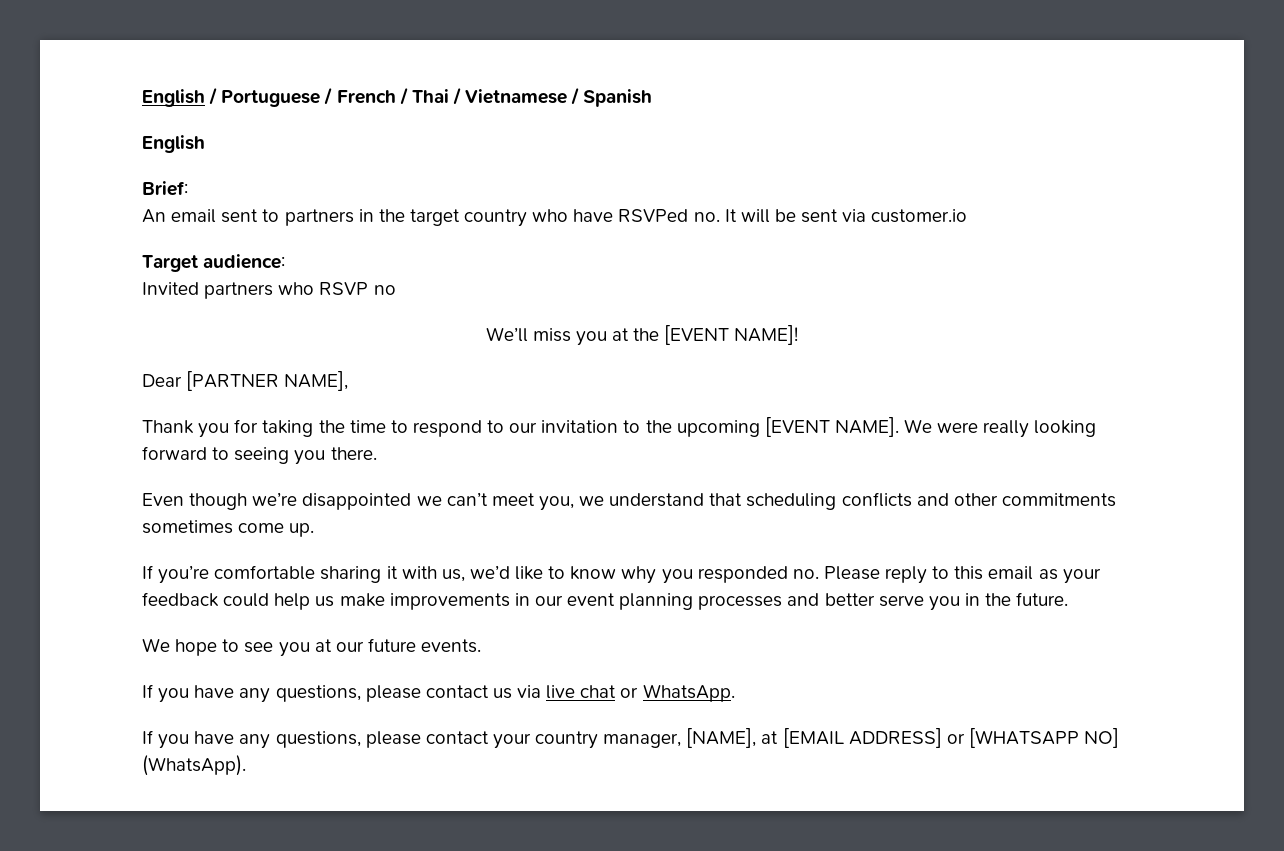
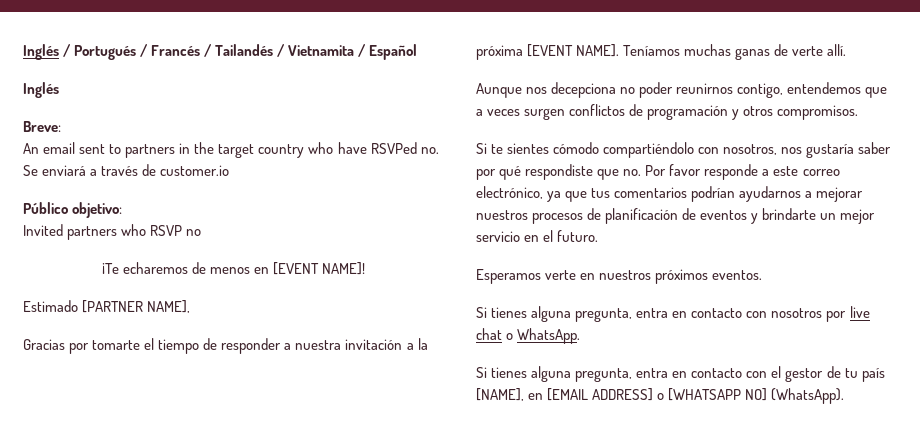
- English / Portuguese / French / Thai / Vietnamese / Spanish
- English
- Brief:
+ Inglés / Portugués / Francés / Tailandés / Vietnamita / Español
+ Inglés
+ Breve:
- An email sent to partners in the target country who have RSVPed no. It will be sent via customer.io
+ An email sent to partners in the target country who have RSVPed no. Se enviará a través de customer.io
- Target audience:
+ Público objetivo:
- We’ll miss you at the [EVENT NAME]!
+ ¡Te echaremos de menos en [EVENT NAME]!
- Dear [PARTNER NAME],
+ Estimado [PARTNER NAME],
- Thank you for taking the time to respond to our invitation to the upcoming [EVENT NAME]. We were really looking forward to seeing you there.
- Even though we’re disappointed we can’t meet you, we understand that scheduling conflicts and other commitments sometimes come up.
- If you’re comfortable sharing it with us, we’d like to know why you responded no. Please reply to this email as your feedback could help us make improvements in our event planning processes and better serve you in the future.
- We hope to see you at our future events.
- If you have any questions, please contact us via live chat or WhatsApp.
+ Gracias por tomarte el tiempo de responder a nuestra invitación a la próxima [EVENT NAME]. Teníamos muchas ganas de verte allí.
+ Aunque nos decepciona no poder reunirnos contigo, entendemos que a veces surgen conflictos de programación y otros compromisos.
+ Si te sientes cómodo compartiéndolo con nosotros, nos gustaría saber por qué respondiste que no. Por favor responde a este correo electrónico, ya que tus comentarios podrían ayudarnos a mejorar nuestros procesos de planificación de eventos y brindarte un mejor servicio en el futuro.
+ Esperamos verte en nuestros próximos eventos.
+ Si tienes alguna pregunta, entra en contacto con nosotros por live chat o WhatsApp.
- If you have any questions, please contact your country manager, [NAME], at [EMAIL ADDRESS] or [WHATSAPP NO] (WhatsApp).
+ Si tienes alguna pregunta, entra en contacto con el gestor de tu país [NAME], en [EMAIL ADDRESS] o [WHATSAPP NO] (WhatsApp).

